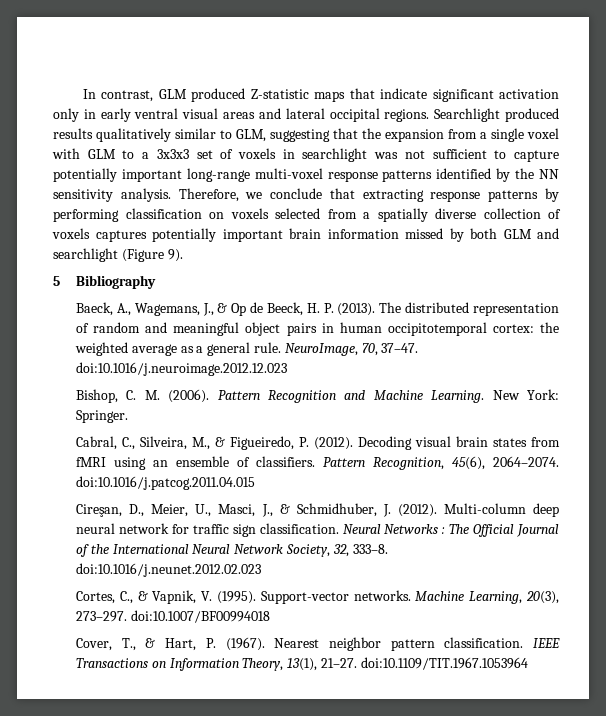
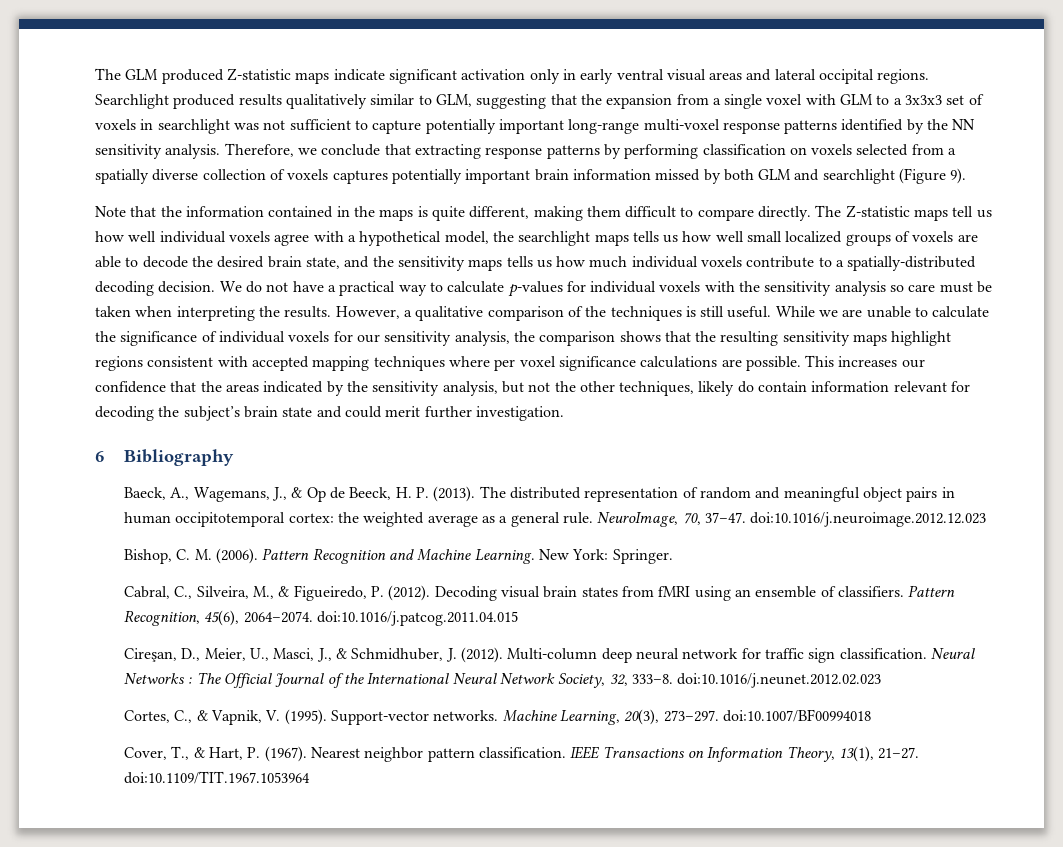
- In contrast, GLM produced Z-statistic maps that indicate significant activation only in early ventral visual areas and lateral occipital regions.
+ The GLM produced Z-statistic maps indicate significant activation only in early ventral visual areas and lateral occipital regions.
- 5 Bibliography
+ Note that the information contained in the maps is quite different, making them difficult to compare directly. The Z-statistic maps tell us how well individual voxels agree with a hypothetical model, the searchlight maps tells us how well small localized groups of voxels are able to decode the desired brain state, and the sensitivity maps tells us how much individual voxels contribute to a spatially-distributed decoding decision. We do not have a practical way to calculate p-values for individual voxels with the sensitivity analysis so care must be taken when interpreting the results. However, a qualitative comparison of the techniques is still useful. While we are unable to calculate the significance of individual voxels for our sensitivity analysis, the comparison shows that the resulting sensitivity maps highlight regions consistent with accepted mapping techniques where per voxel significance calculations are possible. This increases our confidence that the areas indicated by the sensitivity analysis, but not the other techniques, likely do contain information relevant for decoding the subject’s brain state and could merit further investigation.
+ 6 Bibliography

